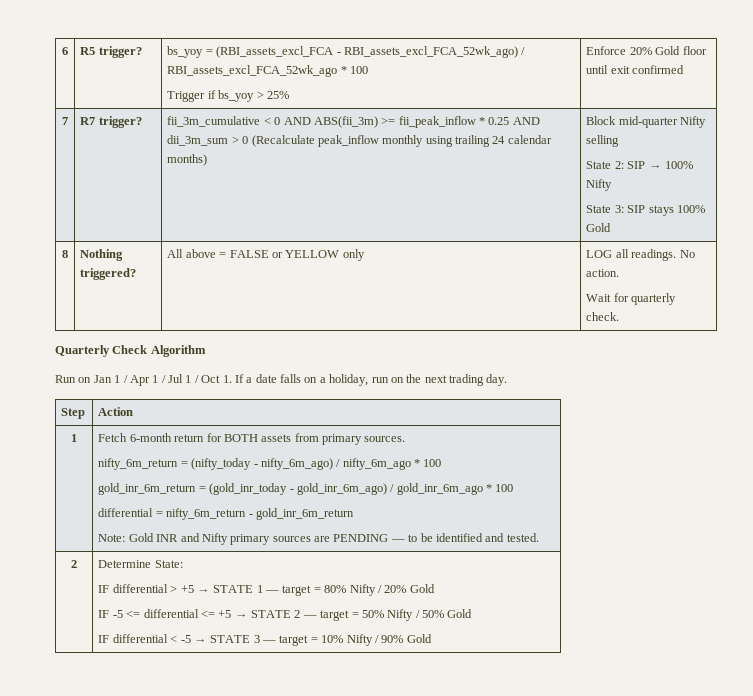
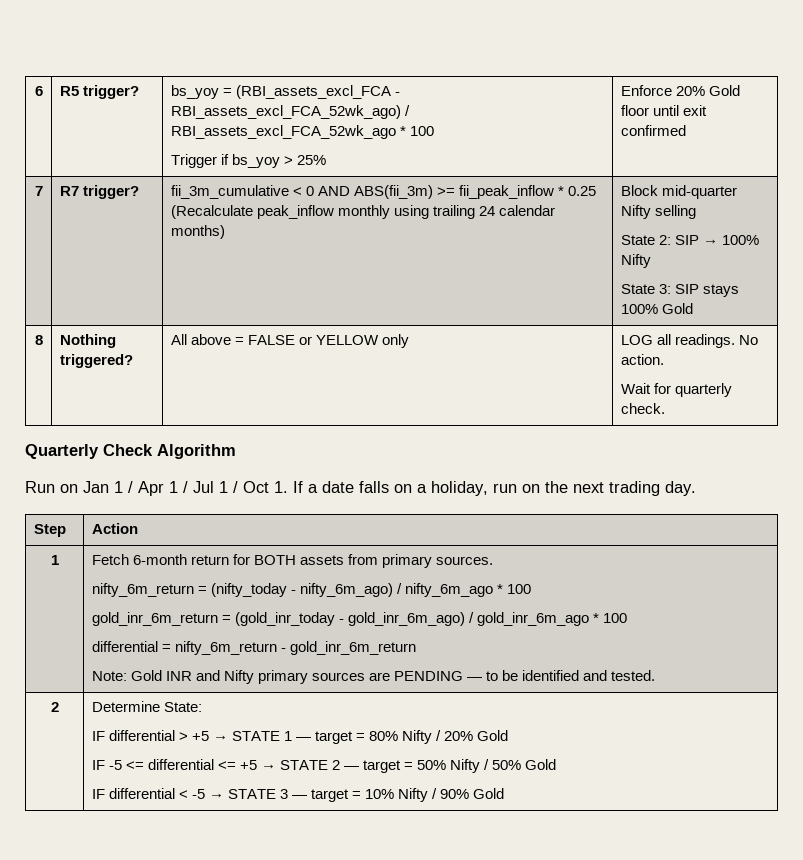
- 7 | R7 trigger? | fii_3m_cumulative < 0 AND ABS(fii_3m) >= fii_peak_inflow * 0.25 AND dii_3m_sum > 0 (Recalculate peak_inflow monthly using trailing 24 calendar months) | Block mid-quarter Nifty selling
+ 7 | R7 trigger? | fii_3m_cumulative < 0 AND ABS(fii_3m) >= fii_peak_inflow * 0.25 (Recalculate peak_inflow monthly using trailing 24 calendar months) | Block mid-quarter Nifty selling

